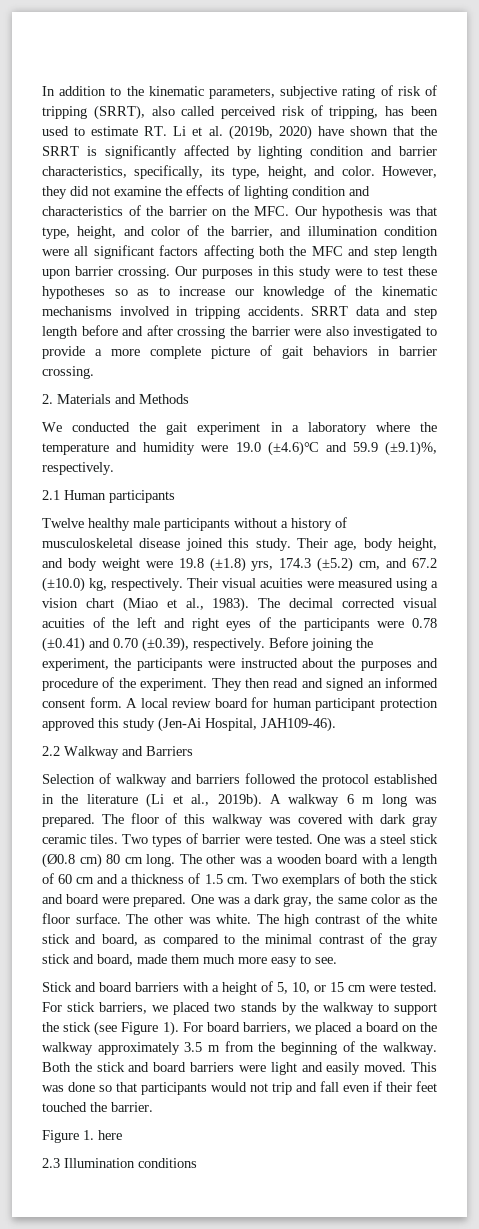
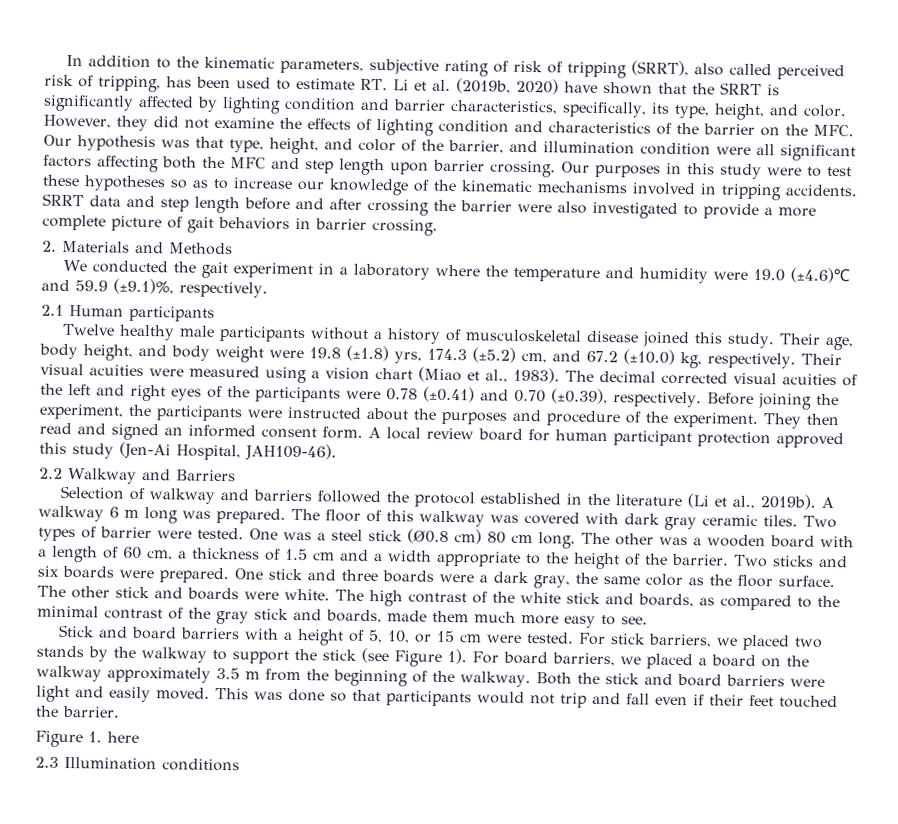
- The other was a wooden board with a length of 60 cm and a thickness of 1.5 cm. Two exemplars of both the stick and board were prepared. One was a dark gray, the same color as the floor surface.
+ The other was a wooden board with a length of 60 cm, a thickness of 1.5 cm and a width appropriate to the height of the barrier. Two sticks and six boards were prepared. One stick and three boards were a dark gray, the same color as the floor surface.
- The other was white.
+ The other stick and boards were white.
- The high contrast of the white stick and board, as compared to the minimal contrast of the gray stick and board, made them much more easy to see.
+ The high contrast of the white stick and boards, as compared to the minimal contrast of the gray stick and boards, made them much more easy to see.

